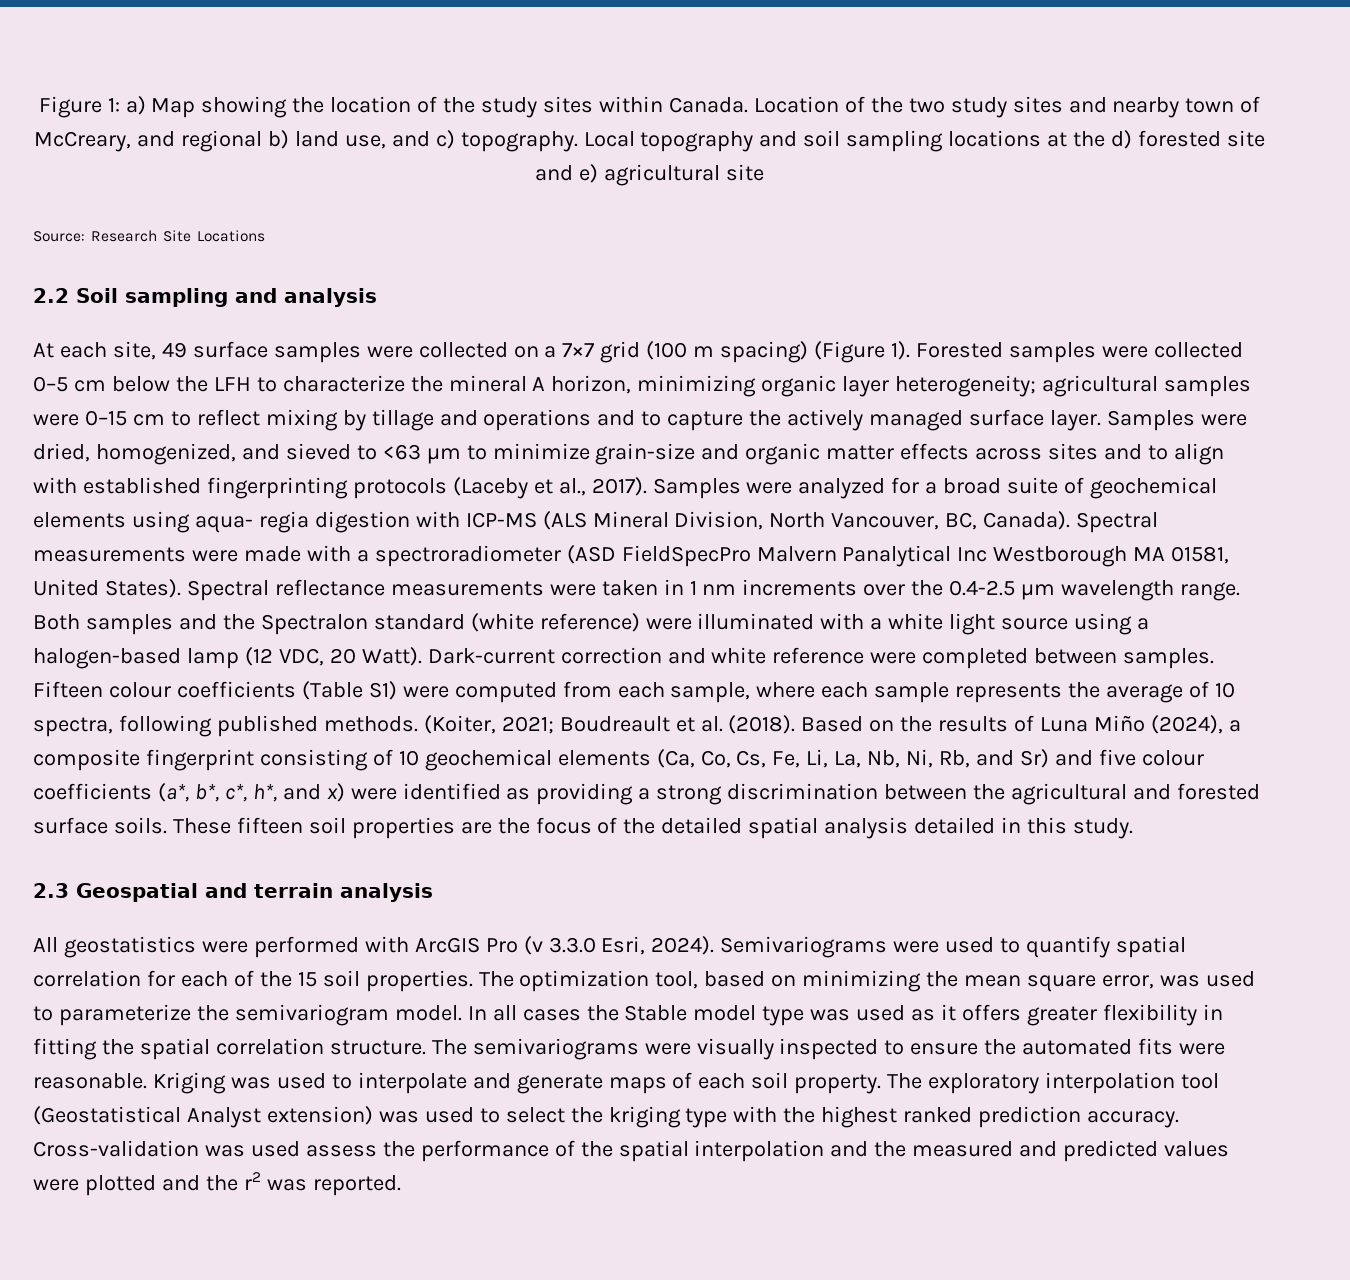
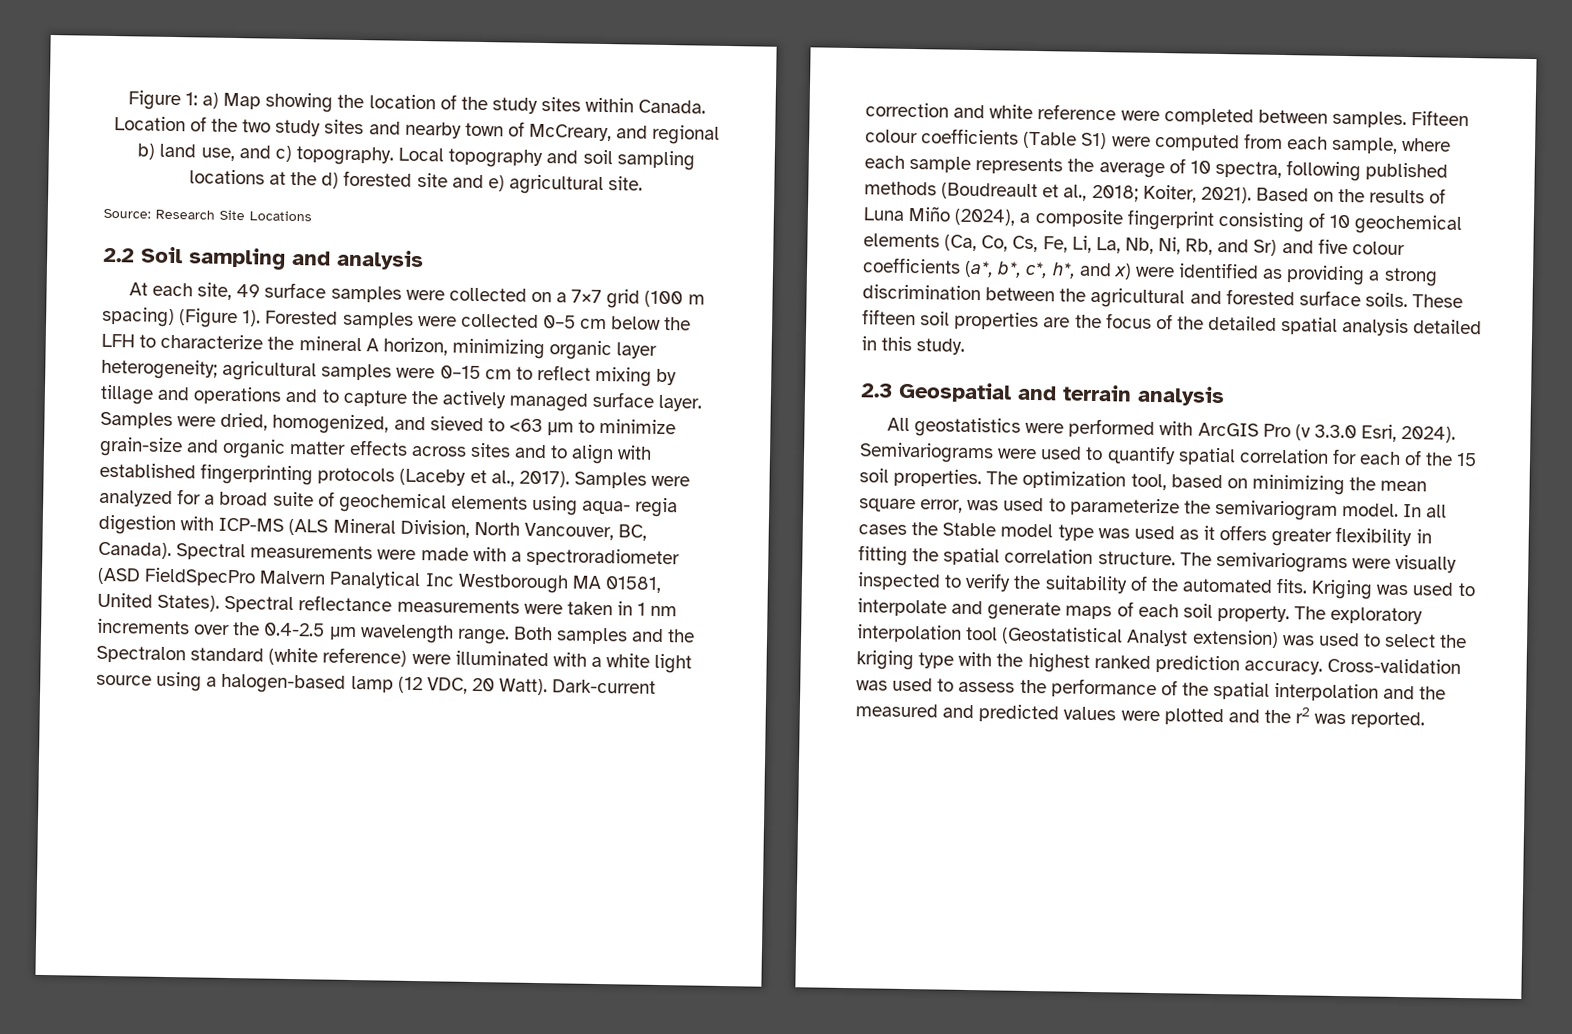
- Local topography and soil sampling locations at the d) forested site and e) agricultural site
+ Local topography and soil sampling locations at the d) forested site and e) agricultural site.
- Fifteen colour coefficients (Table S1) were computed from each sample, where each sample represents the average of 10 spectra, following published methods. (Koiter, 2021; Boudreault et al. (2018).
+ Fifteen colour coefficients (Table S1) were computed from each sample, where each sample represents the average of 10 spectra, following published methods (Boudreault et al., 2018; Koiter, 2021).
- The semivariograms were visually inspected to ensure the automated fits were reasonable.
+ The semivariograms were visually inspected to verify the suitability of the automated fits.
- Cross-validation was used assess the performance of the spatial interpolation and the measured and predicted values were plotted and the r2 was reported.
+ Cross-validation was used to assess the performance of the spatial interpolation and the measured and predicted values were plotted and the r2 was reported.

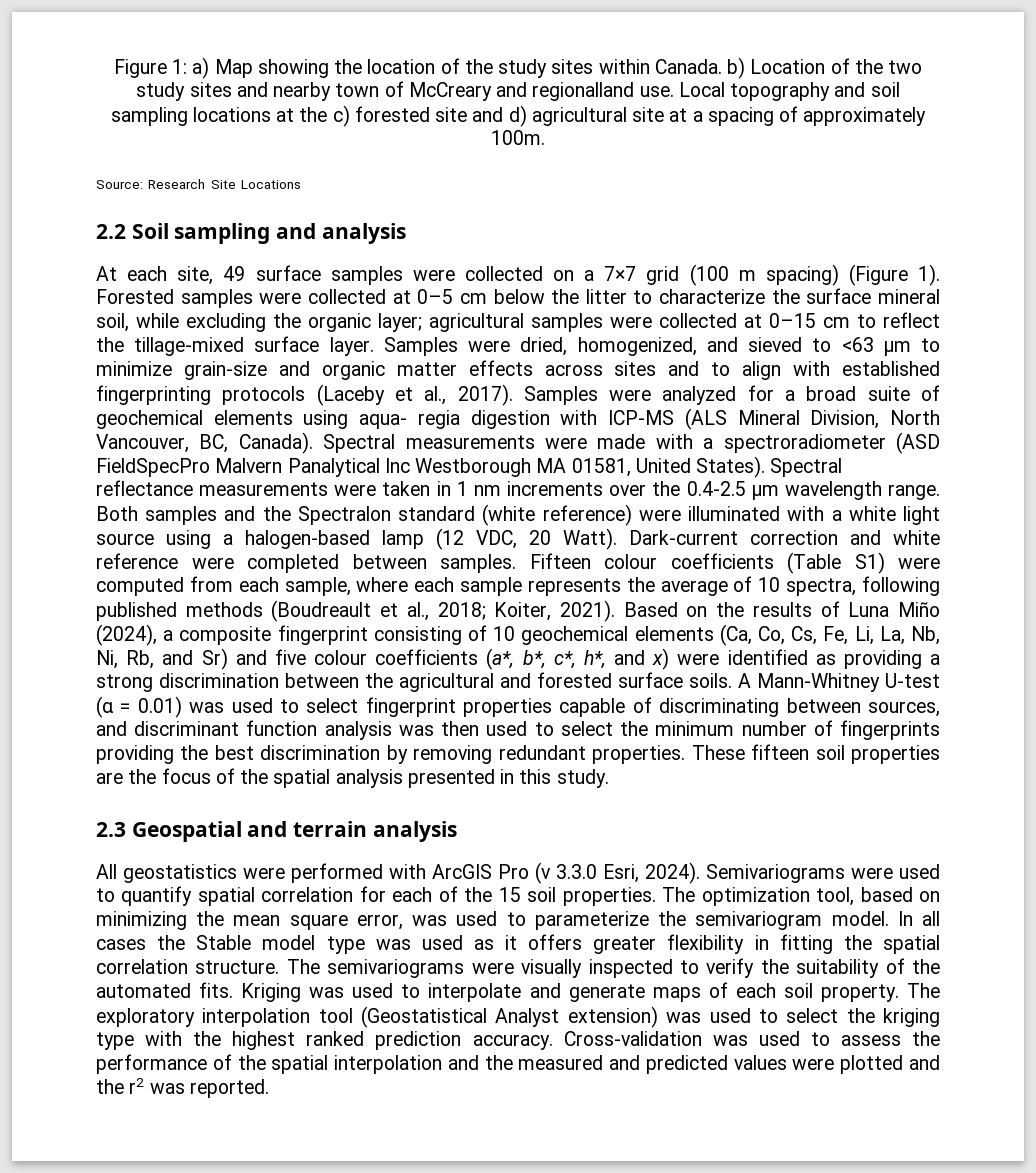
- Figure 1: a) Map showing the location of the study sites within Canada. Location of the two study sites and nearby town of McCreary, and regional b) land use, and c) topography.
+ Figure 1: a) Map showing the location of the study sites within Canada. b) Location of the two study sites and nearby town of McCreary and regionalland use.
- Local topography and soil sampling locations at the d) forested site and e) agricultural site.
+ Local topography and soil sampling locations at the c) forested site and d) agricultural site at a spacing of approximately 100m.
- Forested samples were collected 0–5 cm below the LFH to characterize the mineral A horizon, minimizing organic layer heterogeneity; agricultural samples were 0–15 cm to reflect mixing by tillage and operations and to capture the actively managed surface layer.
+ Forested samples were collected at 0–5 cm below the litter to characterize the surface mineral soil, while excluding the organic layer; agricultural samples were collected at 0–15 cm to reflect the tillage-mixed surface layer.
+ A Mann-Whitney U-test (α = 0.01) was used to select fingerprint properties capable of discriminating between sources, and discriminant function analysis was then used to select the minimum number of fingerprints providing the best discrimination by removing redundant properties.
- These fifteen soil properties are the focus of the detailed spatial analysis detailed in this study.
+ These fifteen soil properties are the focus of the spatial analysis presented in this study.

